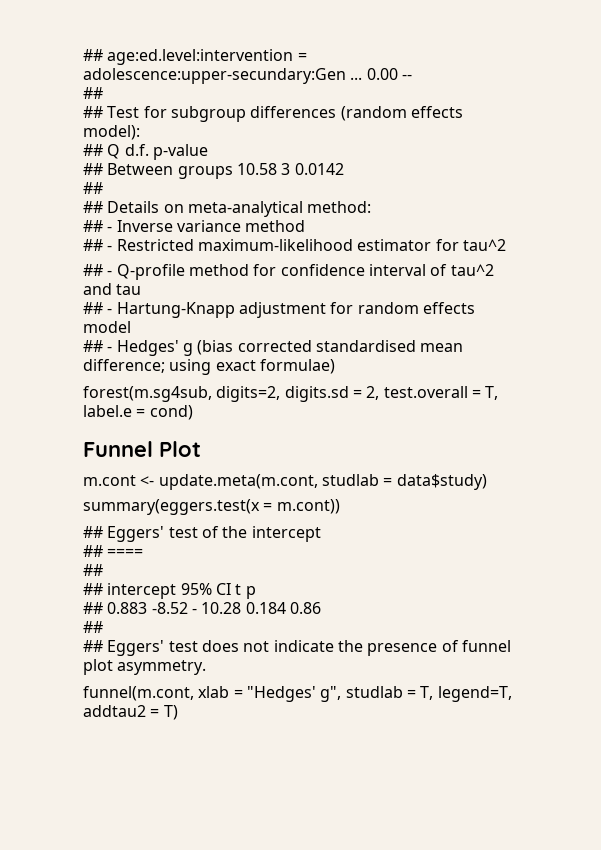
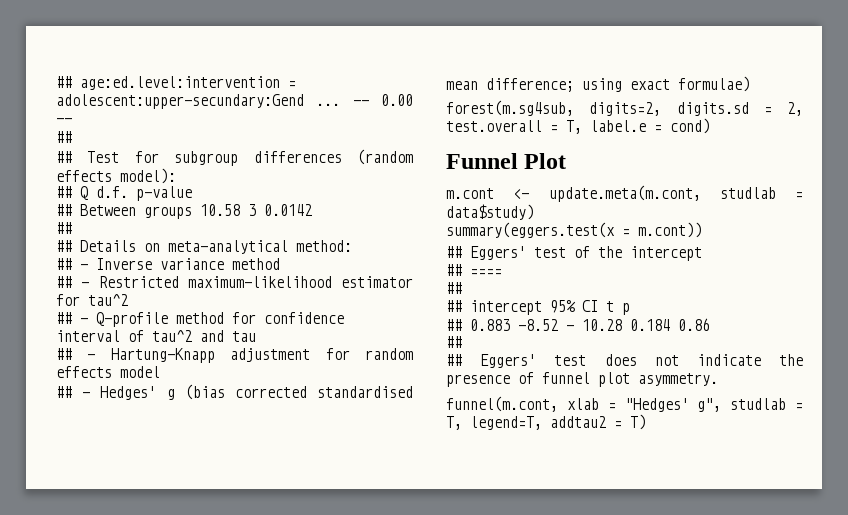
- ## age:ed.level:intervention = adolescence:upper-secundary:Gen ... 0.00 --
+ ## age:ed.level:intervention = adolescent:upper-secundary:Gend ... -- 0.00 --

